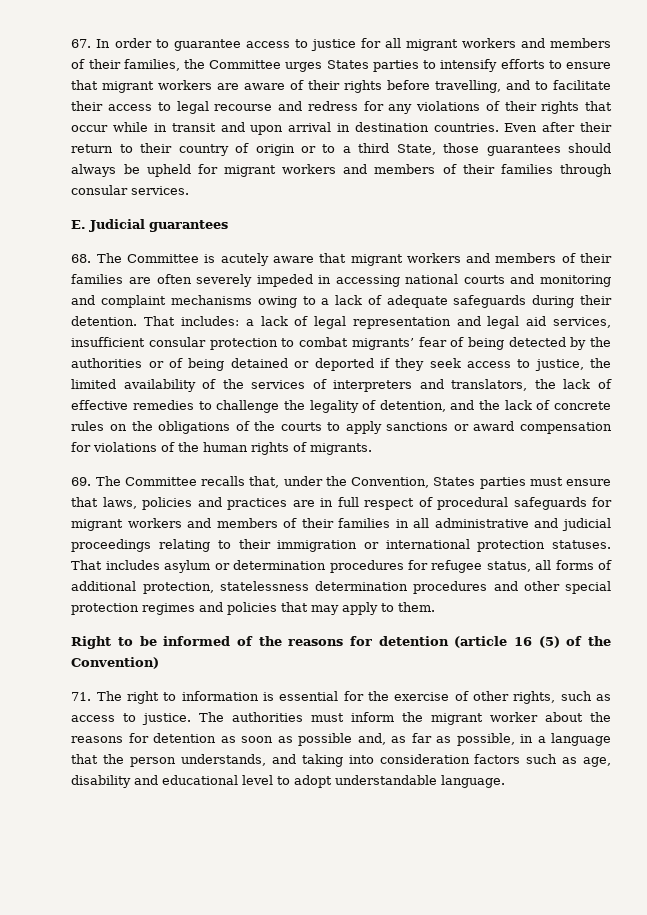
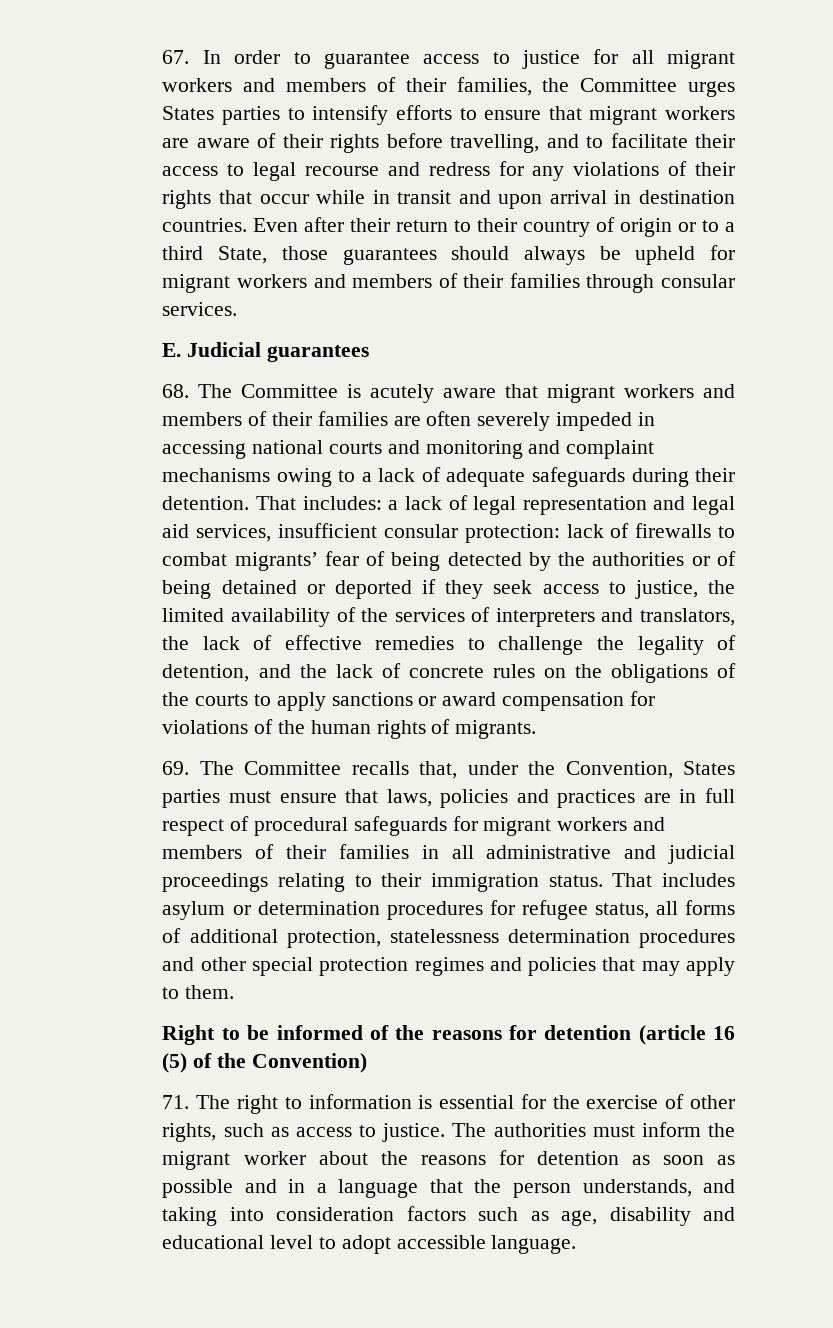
- a lack of legal representation and legal aid services, insufficient consular protection to combat migrants’ fear of being detected by the authorities or of being detained or deported if they seek access to justice, the limited availability of the services of interpreters and translators, the lack of effective remedies to challenge the legality of detention, and the lack of concrete rules on the obligations of the courts to apply sanctions or award compensation for violations of the human rights of migrants.
+ a lack of legal representation and legal aid services, insufficient consular protection: lack of firewalls to combat migrants’ fear of being detected by the authorities or of being detained or deported if they seek access to justice, the limited availability of the services of interpreters and translators, the lack of effective remedies to challenge the legality of detention, and the lack of concrete rules on the obligations of the courts to apply sanctions or award compensation for violations of the human rights of migrants.
- 69. The Committee recalls that, under the Convention, States parties must ensure that laws, policies and practices are in full respect of procedural safeguards for migrant workers and members of their families in all administrative and judicial proceedings relating to their immigration or international protection statuses.
+ 69. The Committee recalls that, under the Convention, States parties must ensure that laws, policies and practices are in full respect of procedural safeguards for migrant workers and members of their families in all administrative and judicial proceedings relating to their immigration status.
- The authorities must inform the migrant worker about the reasons for detention as soon as possible and, as far as possible, in a language that the person understands, and taking into consideration factors such as age, disability and educational level to adopt understandable language.
+ The authorities must inform the migrant worker about the reasons for detention as soon as possible and in a language that the person understands, and taking into consideration factors such as age, disability and educational level to adopt accessible language.

